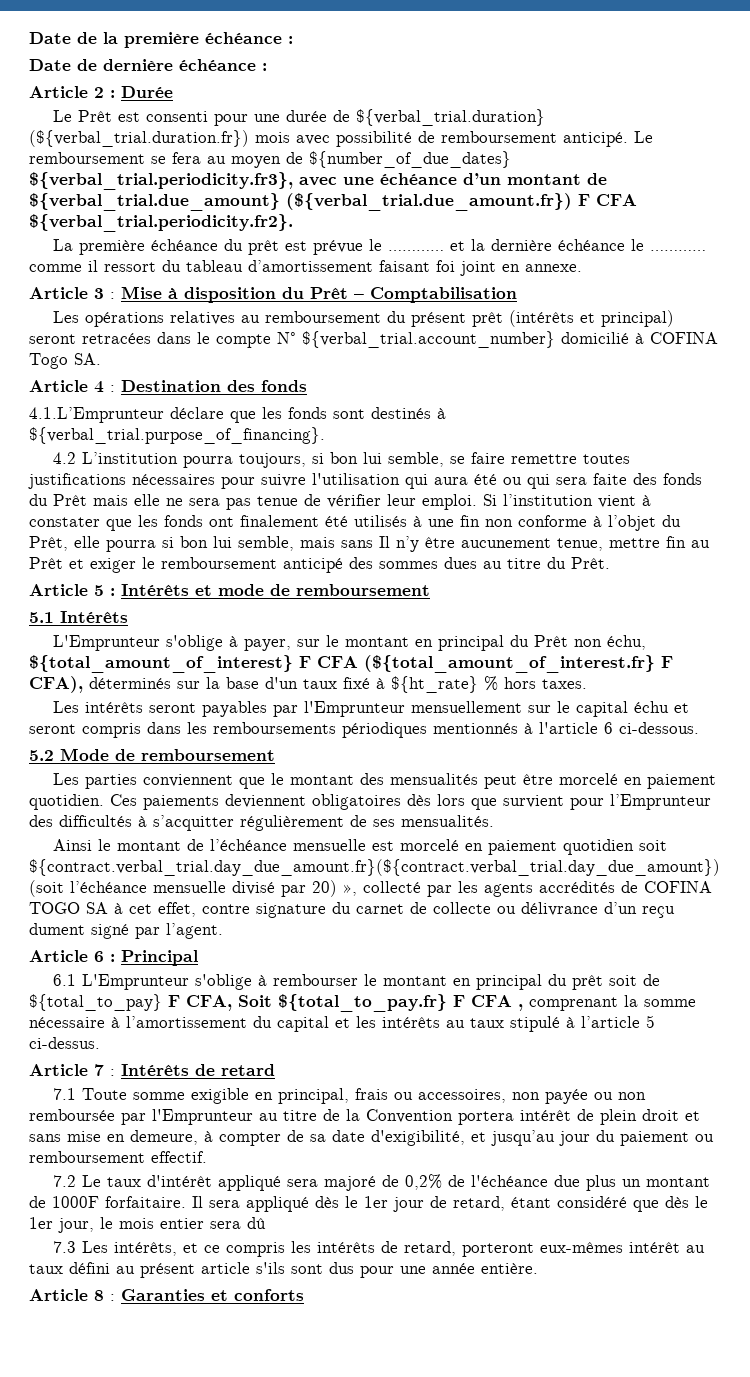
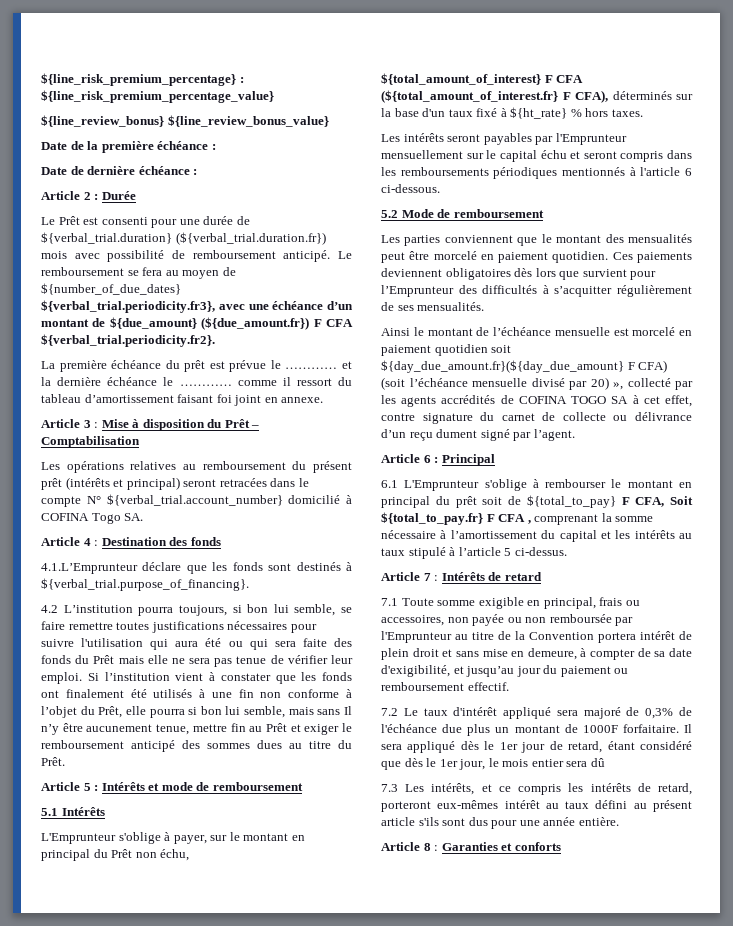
+ ${line_risk_premium_percentage} : ${line_risk_premium_percentage_value}
+ ${line_review_bonus} ${line_review_bonus_value}
- Le remboursement se fera au moyen de ${number_of_due_dates} ${verbal_trial.periodicity.fr3}, avec une échéance d’un montant de ${verbal_trial.due_amount} (${verbal_trial.due_amount.fr}) F CFA ${verbal_trial.periodicity.fr2}.
+ Le remboursement se fera au moyen de ${number_of_due_dates} ${verbal_trial.periodicity.fr3}, avec une échéance d’un montant de ${due_amount} (${due_amount.fr}) F CFA ${verbal_trial.periodicity.fr2}.
- Ainsi le montant de l’échéance mensuelle est morcelé en paiement quotidien soit ${contract.verbal_trial.day_due_amount.fr}(${contract.verbal_trial.day_due_amount}) (soit l’échéance mensuelle divisé par 20) », collecté par les agents accrédités de COFINA TOGO SA à cet effet, contre signature du carnet de collecte ou délivrance d’un reçu dument signé par l’agent.
+ Ainsi le montant de l’échéance mensuelle est morcelé en paiement quotidien soit ${day_due_amount.fr}(${day_due_amount} F CFA) (soit l’échéance mensuelle divisé par 20) », collecté par les agents accrédités de COFINA TOGO SA à cet effet, contre signature du carnet de collecte ou délivrance d’un reçu dument signé par l’agent.
- 7.2 Le taux d'intérêt appliqué sera majoré de 0,2% de l'échéance due plus un montant de 1000F forfaitaire.
+ 7.2 Le taux d'intérêt appliqué sera majoré de 0,3% de l'échéance due plus un montant de 1000F forfaitaire.

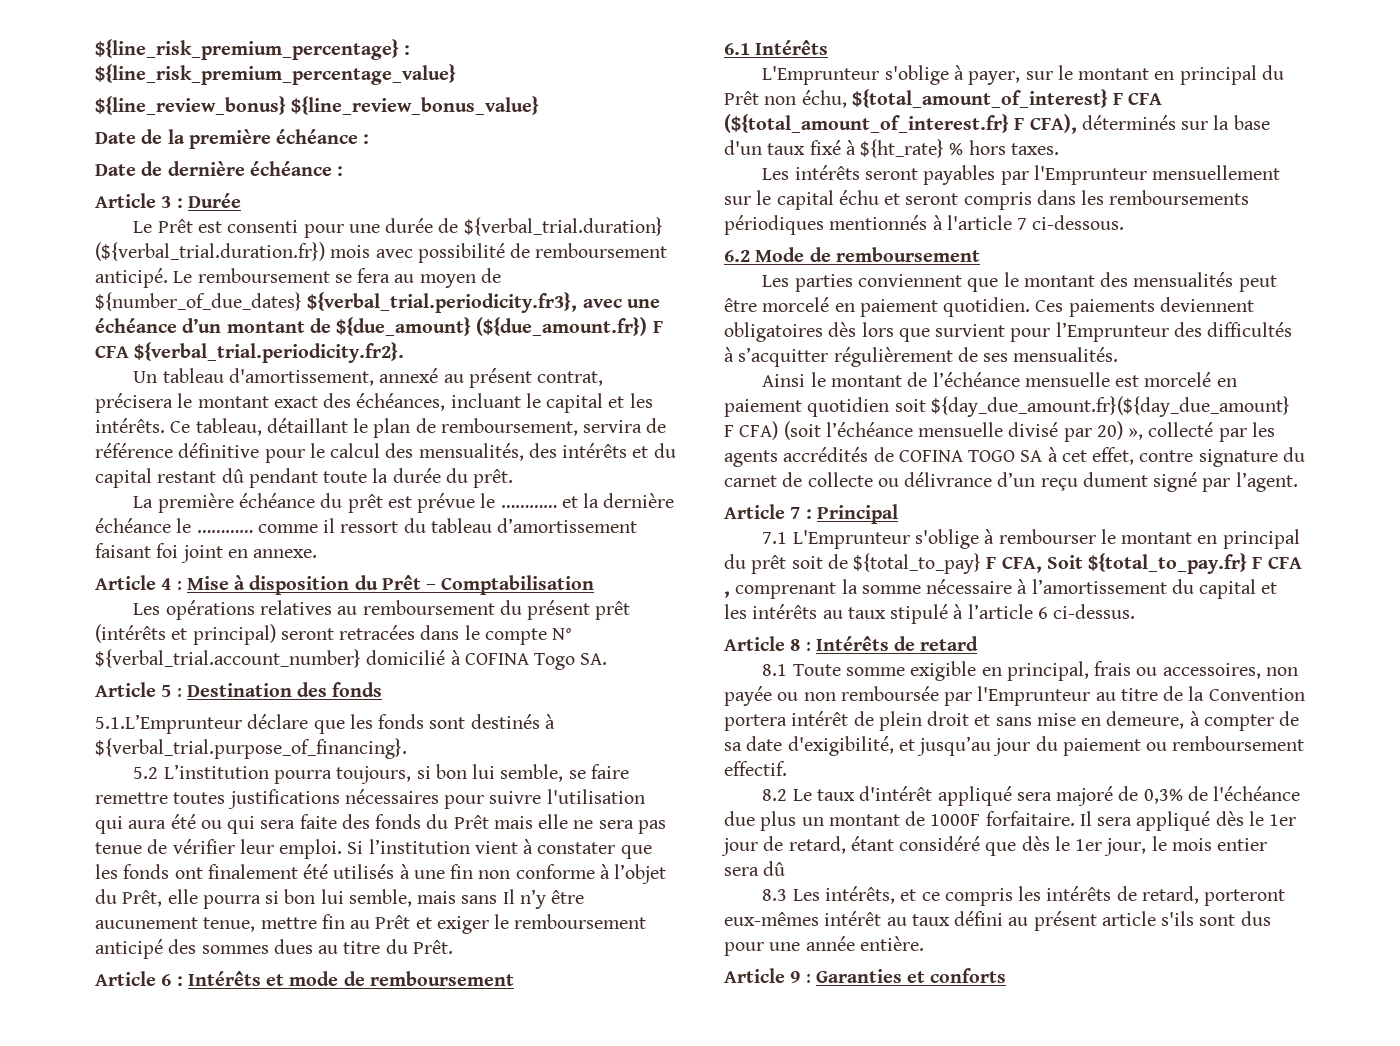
- Article 2 : Durée
+ Article 3 : Durée
+ Un tableau d'amortissement, annexé au présent contrat, précisera le montant exact des échéances, incluant le capital et les intérêts. Ce tableau, détaillant le plan de remboursement, servira de référence définitive pour le calcul des mensualités, des intérêts et du capital restant dû pendant toute la durée du prêt.
- Article 3 : Mise à disposition du Prêt – Comptabilisation
+ Article 4 : Mise à disposition du Prêt – Comptabilisation
- Article 4 : Destination des fonds
+ Article 5 : Destination des fonds
- 4.1.L’Emprunteur déclare que les fonds sont destinés à ${verbal_trial.purpose_of_financing}.
+ 5.1.L’Emprunteur déclare que les fonds sont destinés à ${verbal_trial.purpose_of_financing}.
- 4.2 L’institution pourra toujours, si bon lui semble, se faire remettre toutes justifications nécessaires pour suivre l'utilisation qui aura été ou qui sera faite des fonds du Prêt mais elle ne sera pas tenue de vérifier leur emploi.
+ 5.2 L’institution pourra toujours, si bon lui semble, se faire remettre toutes justifications nécessaires pour suivre l'utilisation qui aura été ou qui sera faite des fonds du Prêt mais elle ne sera pas tenue de vérifier leur emploi.
- Article 5 : Intérêts et mode de remboursement
+ Article 6 : Intérêts et mode de remboursement
- 5.1 Intérêts
+ 6.1 Intérêts
- Les intérêts seront payables par l'Emprunteur mensuellement sur le capital échu et seront compris dans les remboursements périodiques mentionnés à l'article 6 ci-dessous.
+ Les intérêts seront payables par l'Emprunteur mensuellement sur le capital échu et seront compris dans les remboursements périodiques mentionnés à l'article 7 ci-dessous.
- 5.2 Mode de remboursement
+ 6.2 Mode de remboursement
- Article 6 : Principal
+ Article 7 : Principal
- 6.1 L'Emprunteur s'oblige à rembourser le montant en principal du prêt soit de ${total_to_pay} F CFA, Soit ${total_to_pay.fr} F CFA , comprenant la somme nécessaire à l’amortissement du capital et les intérêts au taux stipulé à l’article 5 ci-dessus.
+ 7.1 L'Emprunteur s'oblige à rembourser le montant en principal du prêt soit de ${total_to_pay} F CFA, Soit ${total_to_pay.fr} F CFA , comprenant la somme nécessaire à l’amortissement du capital et les intérêts au taux stipulé à l’article 6 ci-dessus.
- Article 7 : Intérêts de retard
+ Article 8 : Intérêts de retard
- 7.1 Toute somme exigible en principal, frais ou accessoires, non payée ou non remboursée par l'Emprunteur au titre de la Convention portera intérêt de plein droit et sans mise en demeure, à compter de sa date d'exigibilité, et jusqu’au jour du paiement ou remboursement effectif.
+ 8.1 Toute somme exigible en principal, frais ou accessoires, non payée ou non remboursée par l'Emprunteur au titre de la Convention portera intérêt de plein droit et sans mise en demeure, à compter de sa date d'exigibilité, et jusqu’au jour du paiement ou remboursement effectif.
- 7.2 Le taux d'intérêt appliqué sera majoré de 0,3% de l'échéance due plus un montant de 1000F forfaitaire.
+ 8.2 Le taux d'intérêt appliqué sera majoré de 0,3% de l'échéance due plus un montant de 1000F forfaitaire.
- 7.3 Les intérêts, et ce compris les intérêts de retard, porteront eux-mêmes intérêt au taux défini au présent article s'ils sont dus pour une année entière.
+ 8.3 Les intérêts, et ce compris les intérêts de retard, porteront eux-mêmes intérêt au taux défini au présent article s'ils sont dus pour une année entière.
- Article 8 : Garanties et conforts
+ Article 9 : Garanties et conforts

